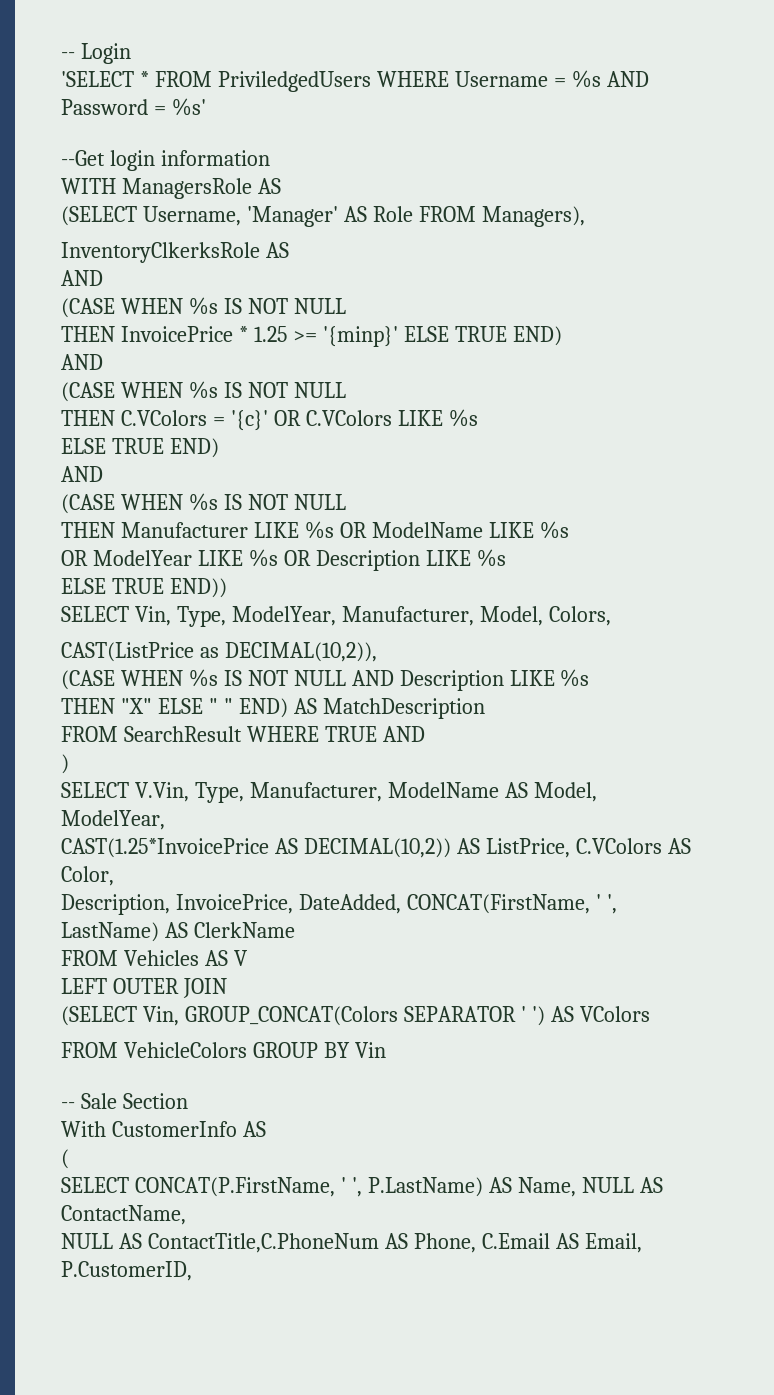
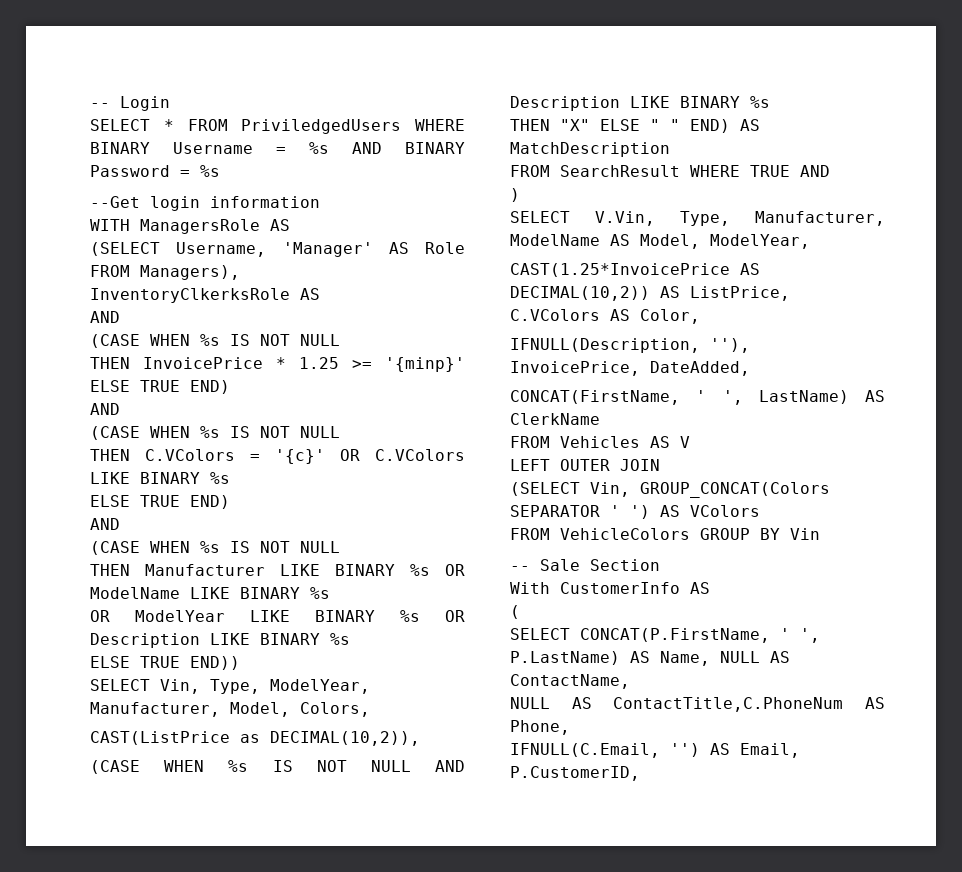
- 'SELECT * FROM PriviledgedUsers WHERE Username = %s AND Password = %s'
+ SELECT * FROM PriviledgedUsers WHERE BINARY Username = %s AND BINARY Password = %s
- THEN C.VColors = '{c}' OR C.VColors LIKE %s
+ THEN C.VColors = '{c}' OR C.VColors LIKE BINARY %s
- THEN Manufacturer LIKE %s OR ModelName LIKE %s
+ THEN Manufacturer LIKE BINARY %s OR ModelName LIKE BINARY %s
- OR ModelYear LIKE %s OR Description LIKE %s
+ OR ModelYear LIKE BINARY %s OR Description LIKE BINARY %s
- (CASE WHEN %s IS NOT NULL AND Description LIKE %s
+ (CASE WHEN %s IS NOT NULL AND Description LIKE BINARY %s
- Description, InvoicePrice, DateAdded, CONCAT(FirstName, ' ', LastName) AS ClerkName
+ IFNULL(Description, ''), InvoicePrice, DateAdded,
+ CONCAT(FirstName, ' ', LastName) AS ClerkName
- NULL AS ContactTitle,C.PhoneNum AS Phone, C.Email AS Email, P.CustomerID,
+ NULL AS ContactTitle,C.PhoneNum AS Phone,
+ IFNULL(C.Email, '') AS Email, P.CustomerID,

